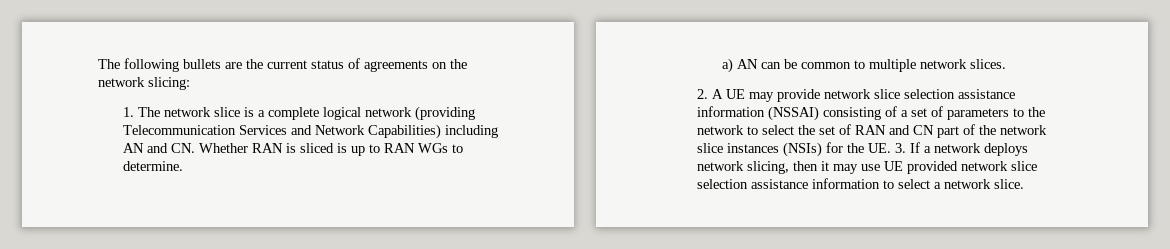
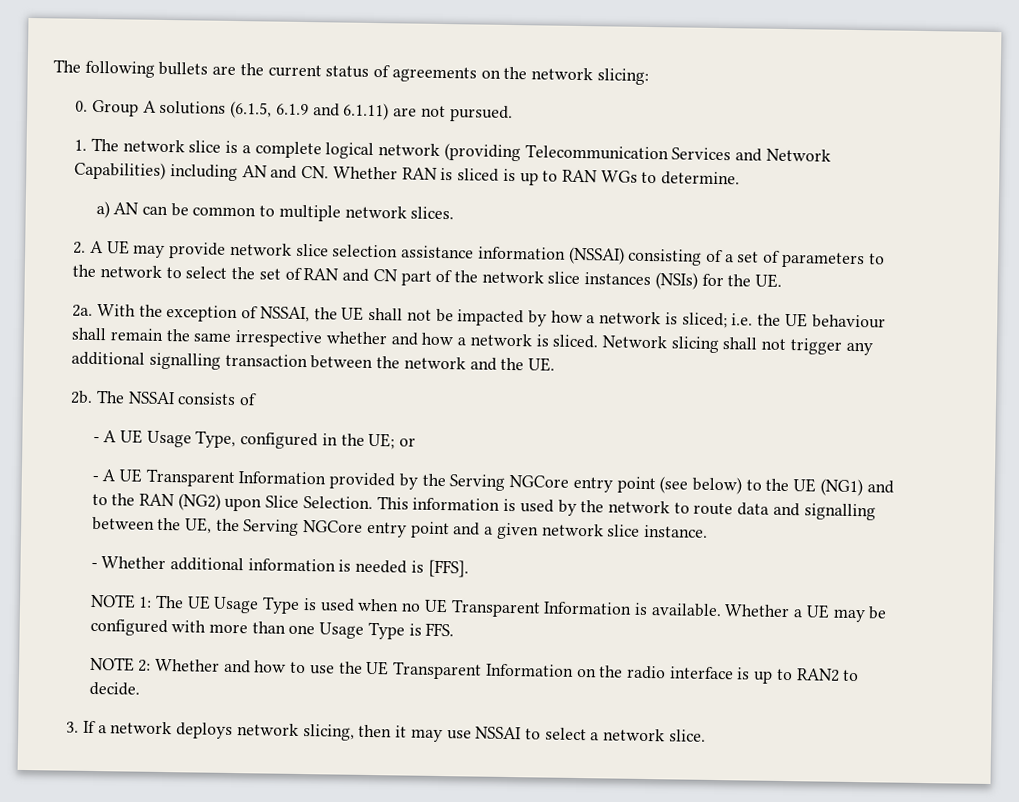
+ 0. Group A solutions (6.1.5, 6.1.9 and 6.1.11) are not pursued.
- 2. A UE may provide network slice selection assistance information (NSSAI) consisting of a set of parameters to the network to select the set of RAN and CN part of the network slice instances (NSIs) for the UE. 3. If a network deploys network slicing, then it may use UE provided network slice selection assistance information to select a network slice.
+ 2. A UE may provide network slice selection assistance information (NSSAI) consisting of a set of parameters to the network to select the set of RAN and CN part of the network slice instances (NSIs) for the UE.
+ 2a. With the exception of NSSAI, the UE shall not be impacted by how a network is sliced; i.e. the UE behaviour shall remain the same irrespective whether and how a network is sliced. Network slicing shall not trigger any additional signalling transaction between the network and the UE.
+ 2b. The NSSAI consists of
+ - A UE Usage Type, configured in the UE; or
+ - A UE Transparent Information provided by the Serving NGCore entry point (see below) to the UE (NG1) and to the RAN (NG2) upon Slice Selection. This information is used by the network to route data and signalling between the UE, the Serving NGCore entry point and a given network slice instance.
+ - Whether additional information is needed is [FFS].
+ NOTE 1: The UE Usage Type is used when no UE Transparent Information is available. Whether a UE may be configured with more than one Usage Type is FFS.
+ NOTE 2: Whether and how to use the UE Transparent Information on the radio interface is up to RAN2 to decide.
+ 3. If a network deploys network slicing, then it may use NSSAI to select a network slice.

